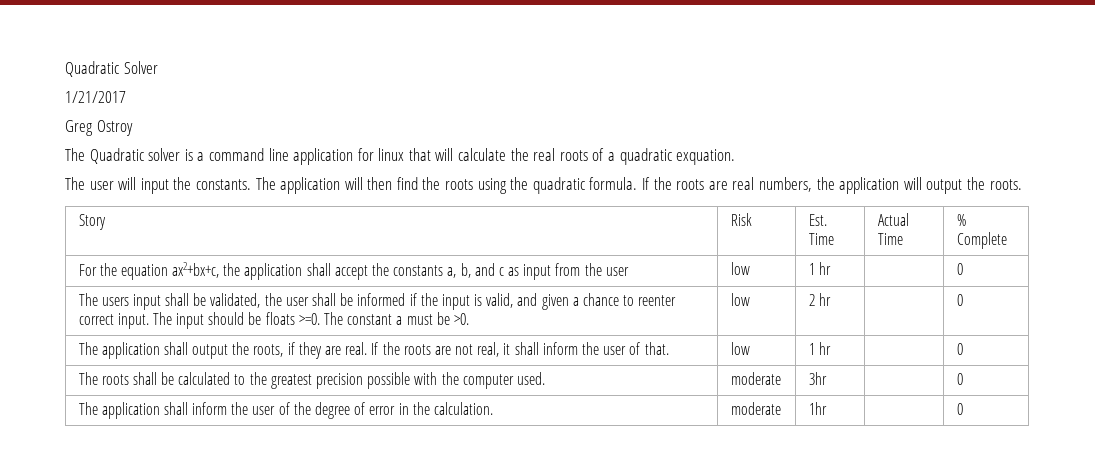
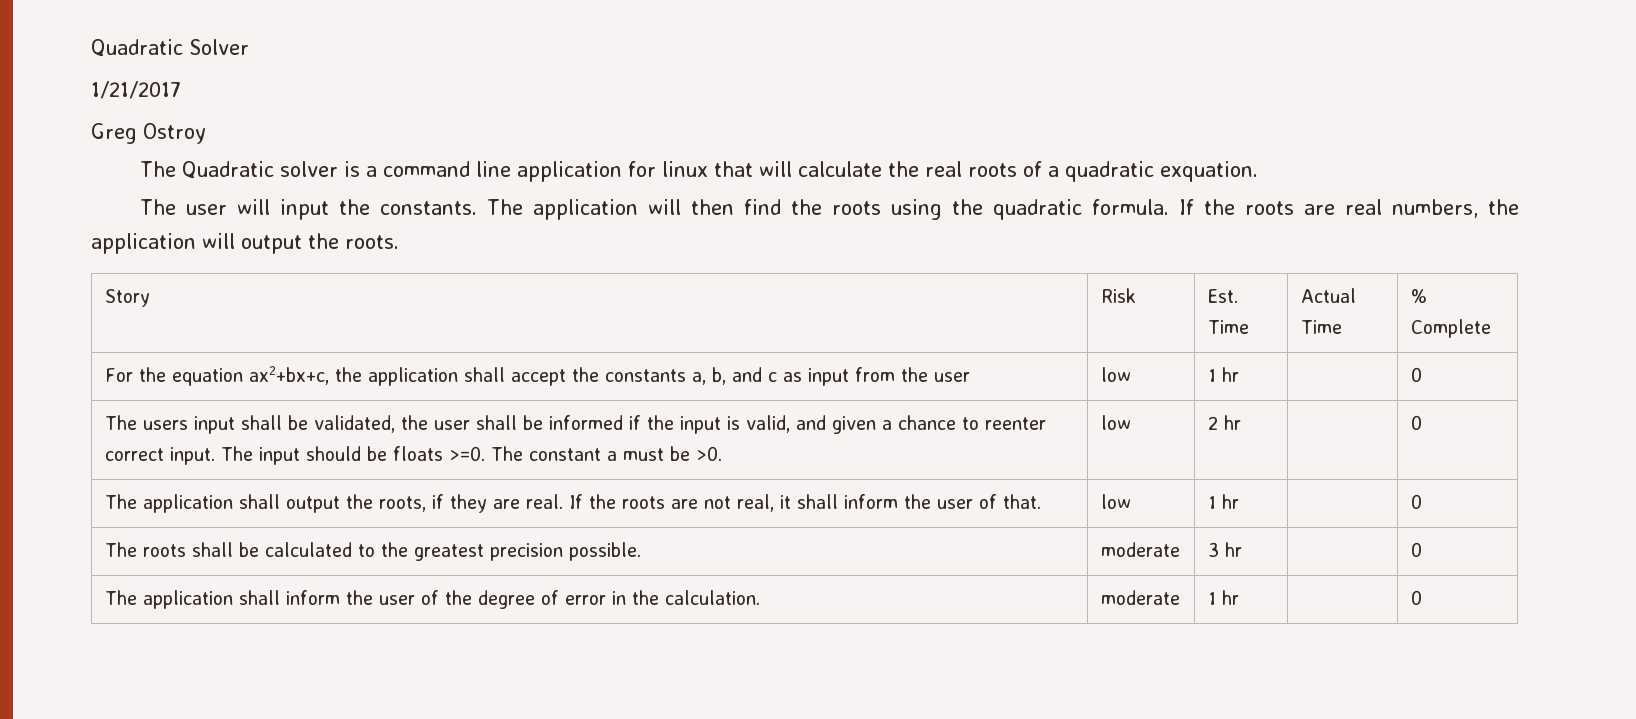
- The roots shall be calculated to the greatest precision possible with the computer used. | moderate | 3hr | | 0
+ The roots shall be calculated to the greatest precision possible. | moderate | 3 hr | | 0
- The application shall inform the user of the degree of error in the calculation. | moderate | 1hr | | 0
+ The application shall inform the user of the degree of error in the calculation. | moderate | 1 hr | | 0

